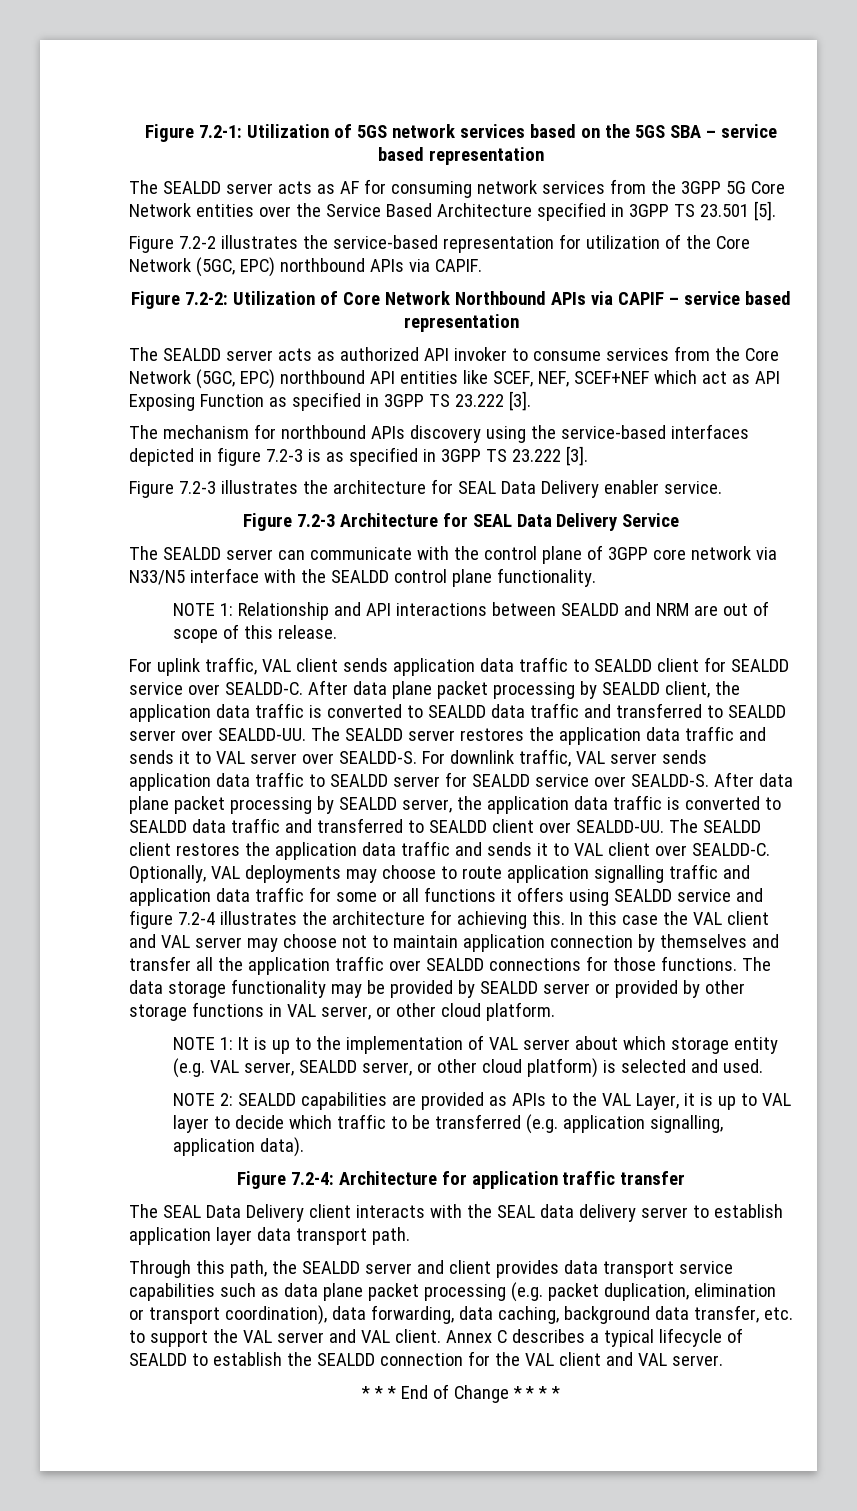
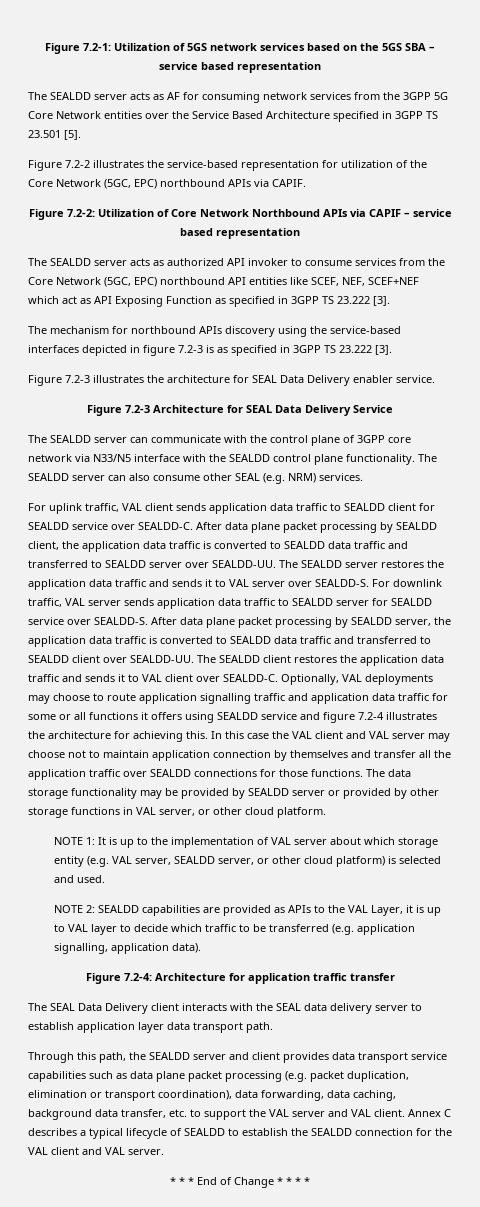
- The SEALDD server can communicate with the control plane of 3GPP core network via N33/N5 interface with the SEALDD control plane functionality.
- NOTE 1: Relationship and API interactions between SEALDD and NRM are out of scope of this release.
+ The SEALDD server can communicate with the control plane of 3GPP core network via N33/N5 interface with the SEALDD control plane functionality. The SEALDD server can also consume other SEAL (e.g. NRM) services.

